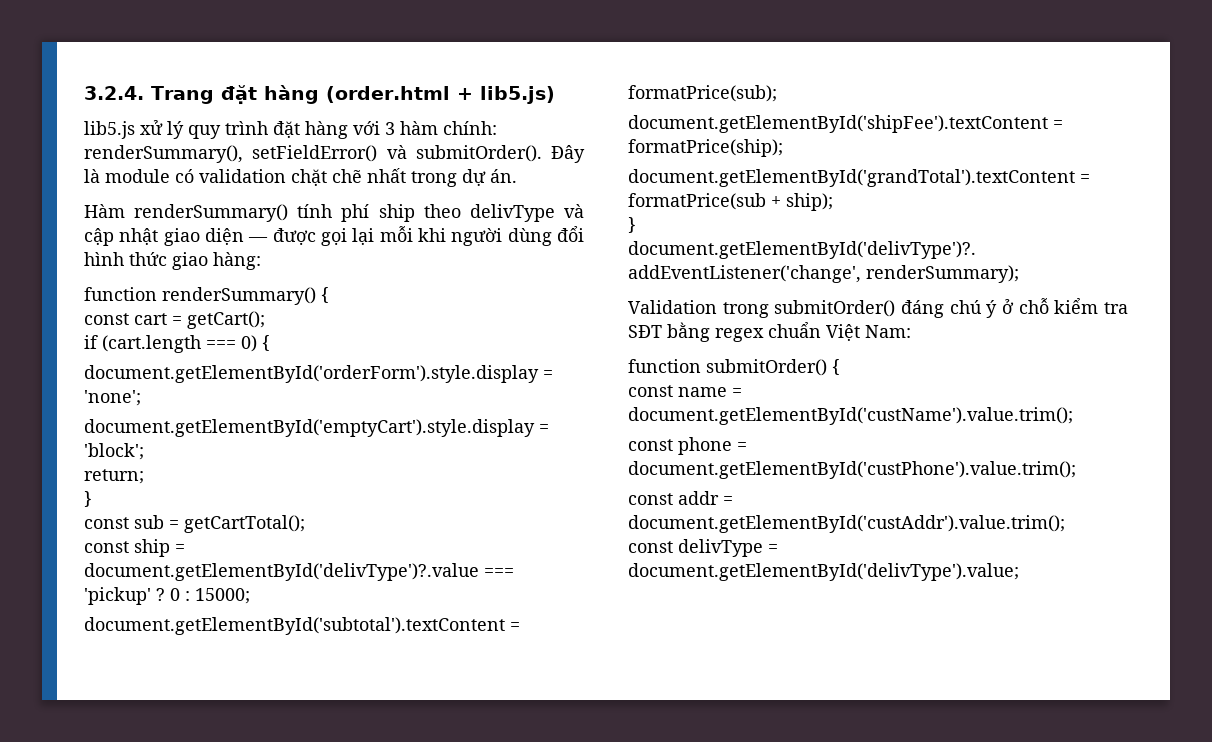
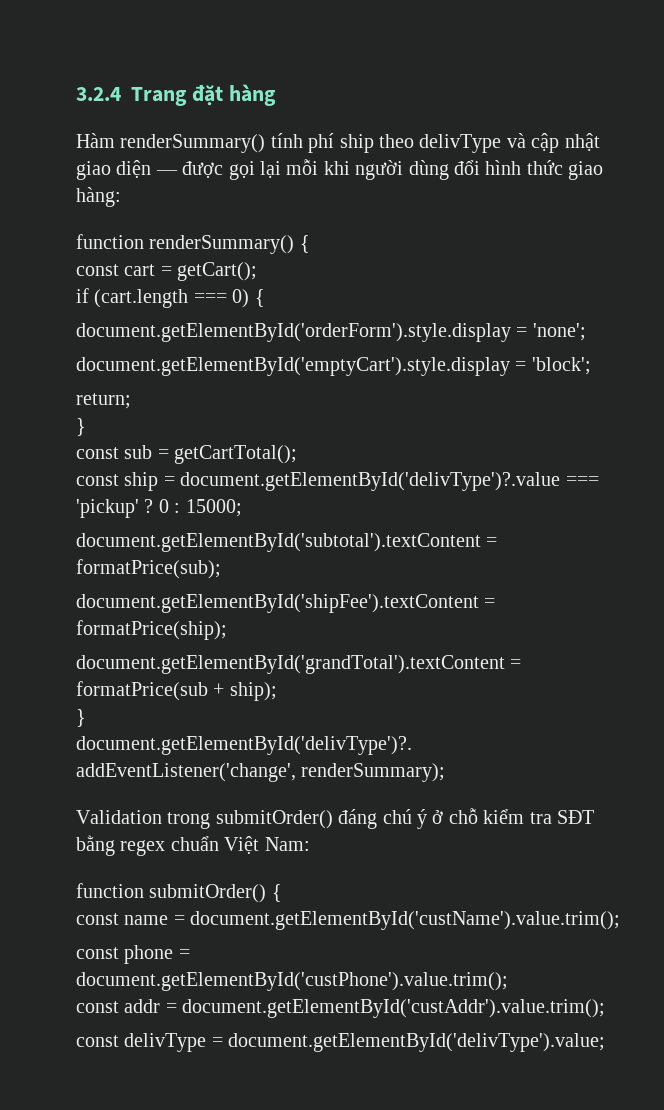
- 3.2.4. Trang đặt hàng (order.html + lib5.js)
- lib5.js xử lý quy trình đặt hàng với 3 hàm chính: renderSummary(), setFieldError() và submitOrder(). Đây là module có validation chặt chẽ nhất trong dự án.
+ 3.2.4 Trang đặt hàng

